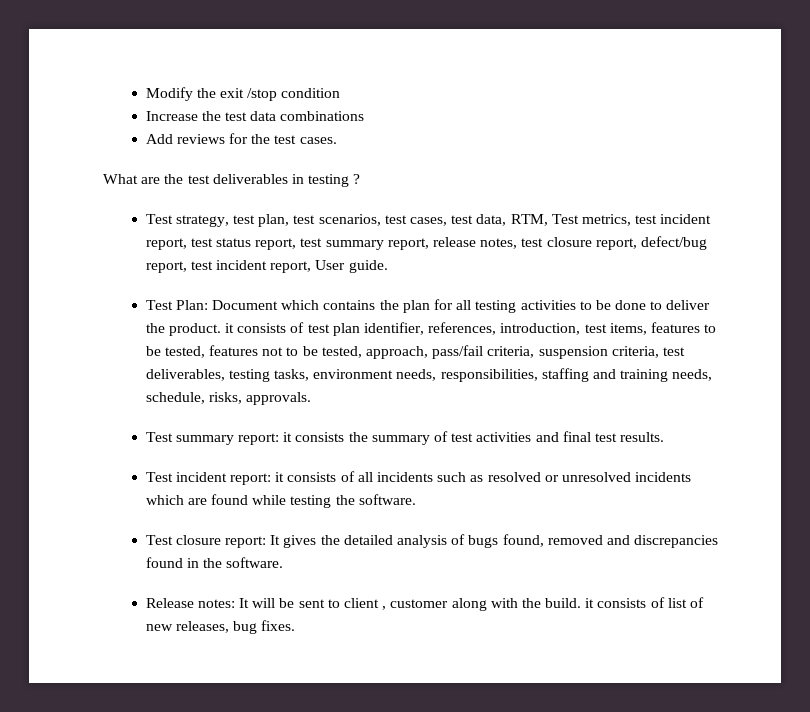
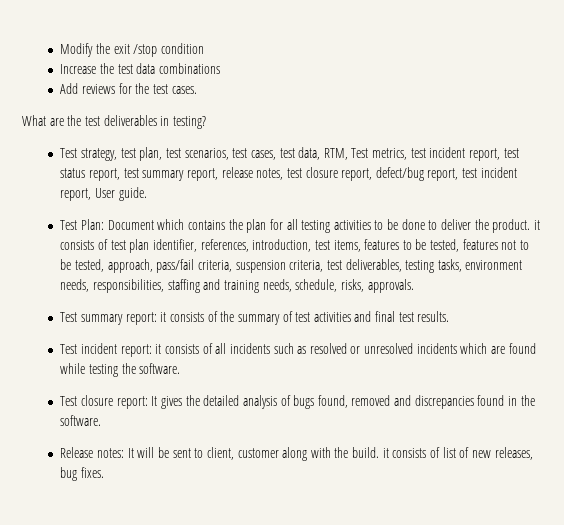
- What are the test deliverables in testing ?
+ What are the test deliverables in testing?
- Test summary report: it consists the summary of test activities and final test results.
+ Test summary report: it consists of the summary of test activities and final test results.
- Release notes: It will be sent to client , customer along with the build. it consists of list of new releases, bug fixes.
+ Release notes: It will be sent to client, customer along with the build. it consists of list of new releases, bug fixes.

